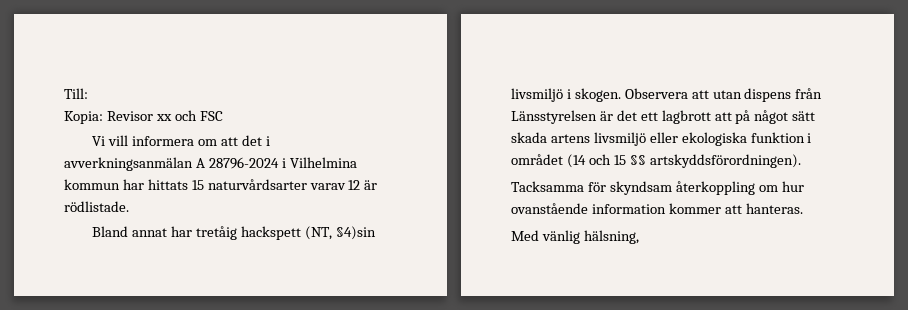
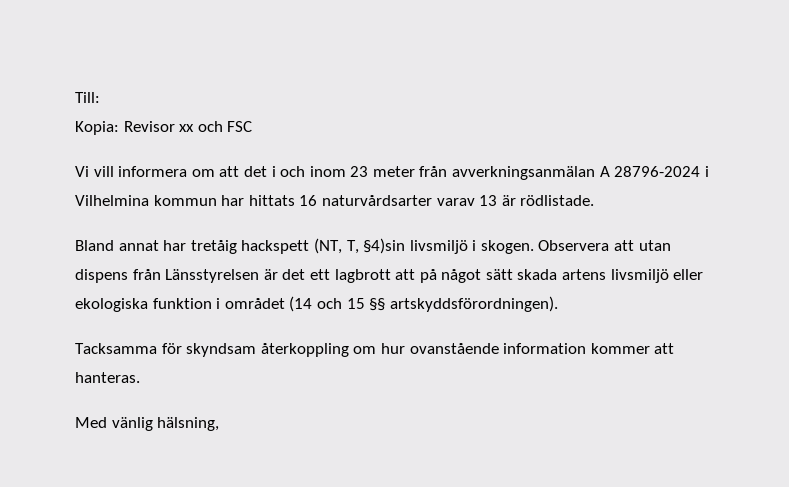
- Vi vill informera om att det i avverkningsanmälan A 28796-2024 i Vilhelmina kommun har hittats 15 naturvårdsarter varav 12 är rödlistade.
+ Vi vill informera om att det i och inom 23 meter från avverkningsanmälan A 28796-2024 i Vilhelmina kommun har hittats 16 naturvårdsarter varav 13 är rödlistade.
- Bland annat har tretåig hackspett (NT, §4)sin livsmiljö i skogen.
+ Bland annat har tretåig hackspett (NT, T, §4)sin livsmiljö i skogen.

